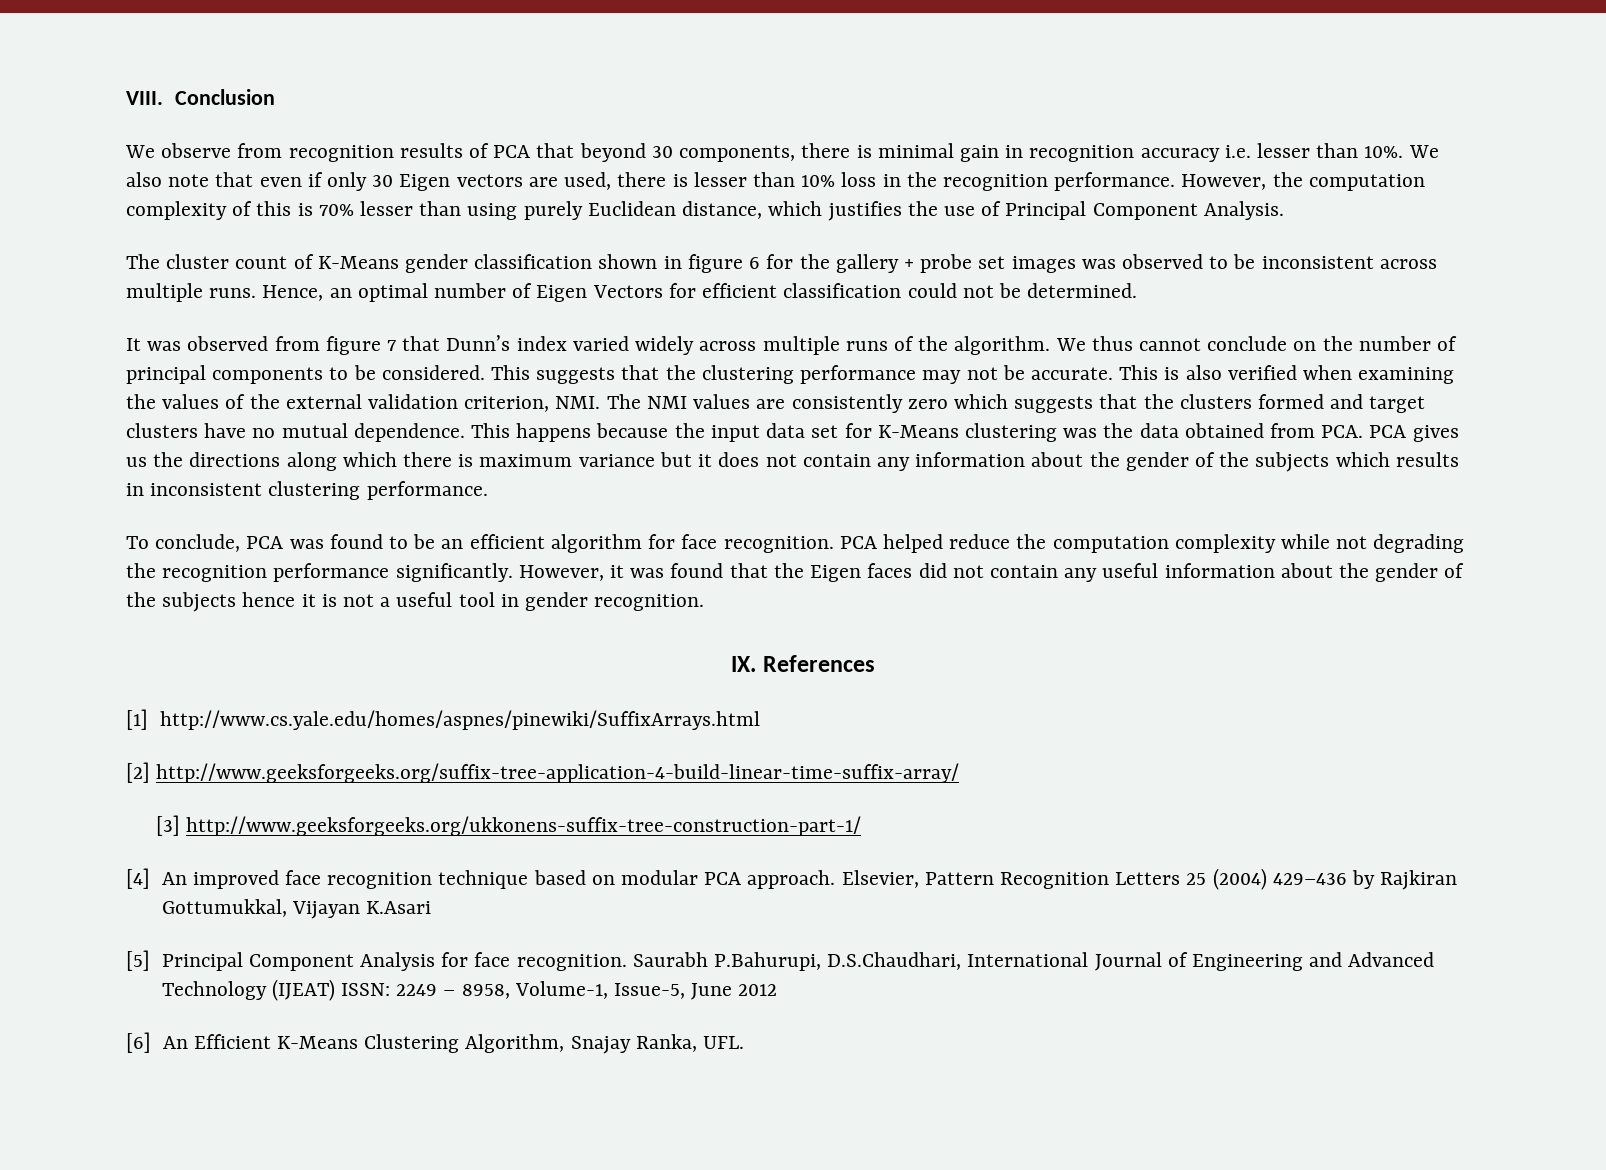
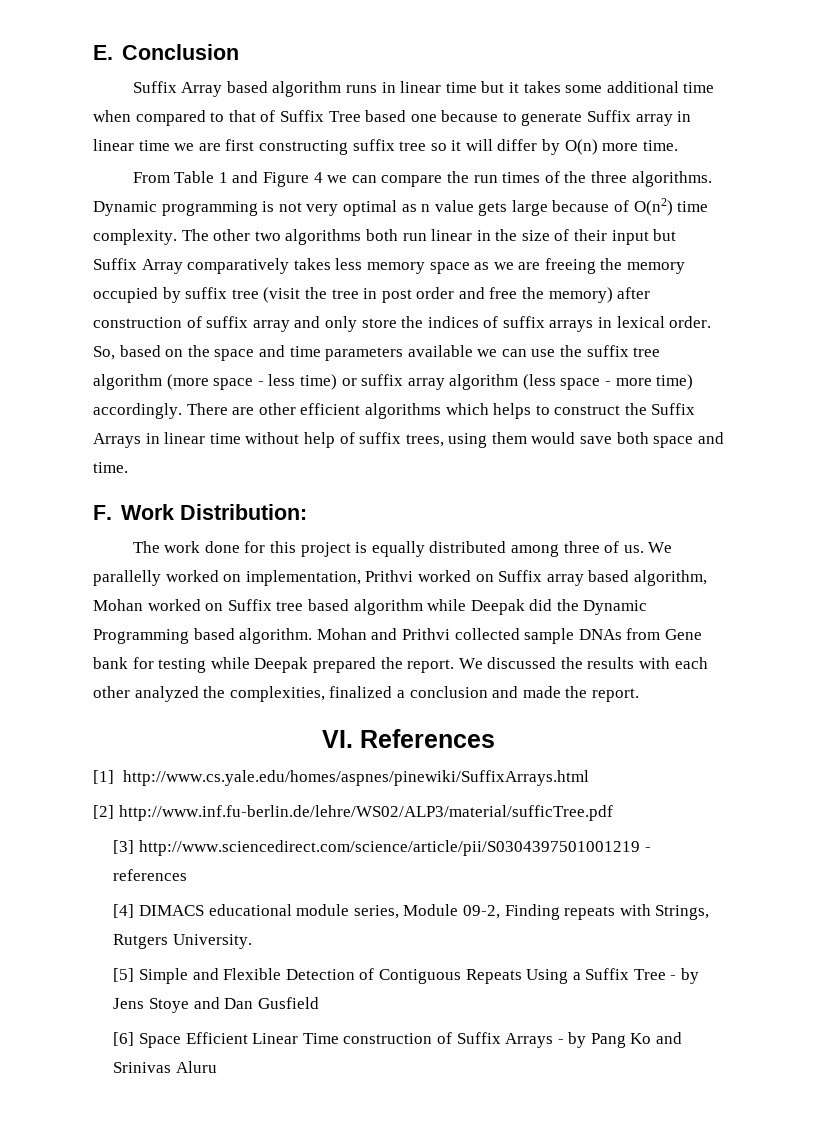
- VIII. Conclusion
+ E. Conclusion
- We observe from recognition results of PCA that beyond 30 components, there is minimal gain in recognition accuracy i.e. lesser than 10%. We also note that even if only 30 Eigen vectors are used, there is lesser than 10% loss in the recognition performance. However, the computation complexity of this is 70% lesser than using purely Euclidean distance, which justifies the use of Principal Component Analysis.
- The cluster count of K-Means gender classification shown in figure 6 for the gallery + probe set images was observed to be inconsistent across multiple runs. Hence, an optimal number of Eigen Vectors for efficient classification could not be determined.
- It was observed from figure 7 that Dunn’s index varied widely across multiple runs of the algorithm. We thus cannot conclude on the number of principal components to be considered. This suggests that the clustering performance may not be accurate. This is also verified when examining the values of the external validation criterion, NMI. The NMI values are consistently zero which suggests that the clusters formed and target clusters have no mutual dependence. This happens because the input data set for K-Means clustering was the data obtained from PCA. PCA gives us the directions along which there is maximum variance but it does not contain any information about the gender of the subjects which results in inconsistent clustering performance.
- To conclude, PCA was found to be an efficient algorithm for face recognition. PCA helped reduce the computation complexity while not degrading the recognition performance significantly. However, it was found that the Eigen faces did not contain any useful information about the gender of the subjects hence it is not a useful tool in gender recognition.
- IX. References
+ Suffix Array based algorithm runs in linear time but it takes some additional time when compared to that of Suffix Tree based one because to generate Suffix array in linear time we are first constructing suffix tree so it will differ by O(n) more time.
+ From Table 1 and Figure 4 we can compare the run times of the three algorithms. Dynamic programming is not very optimal as n value gets large because of O(n2) time complexity. The other two algorithms both run linear in the size of their input but Suffix Array comparatively takes less memory space as we are freeing the memory occupied by suffix tree (visit the tree in post order and free the memory) after construction of suffix array and only store the indices of suffix arrays in lexical order. So, based on the space and time parameters available we can use the suffix tree algorithm (more space - less time) or suffix array algorithm (less space - more time) accordingly. There are other efficient algorithms which helps to construct the Suffix Arrays in linear time without help of suffix trees, using them would save both space and time.
+ F. Work Distribution:
+ The work done for this project is equally distributed among three of us. We parallelly worked on implementation, Prithvi worked on Suffix array based algorithm, Mohan worked on Suffix tree based algorithm while Deepak did the Dynamic Programming based algorithm. Mohan and Prithvi collected sample DNAs from Gene bank for testing while Deepak prepared the report. We discussed the results with each other analyzed the complexities, finalized a conclusion and made the report.
+ VI. References
- [2] http://www.geeksforgeeks.org/suffix-tree-application-4-build-linear-time-suffix-array/
+ [2] http://www.inf.fu-berlin.de/lehre/WS02/ALP3/material/sufficTree.pdf
- [3] http://www.geeksforgeeks.org/ukkonens-suffix-tree-construction-part-1/
- [4] An improved face recognition technique based on modular PCA approach. Elsevier, Pattern Recognition Letters 25 (2004) 429–436 by Rajkiran Gottumukkal, Vijayan K.Asari
- [5] Principal Component Analysis for face recognition. Saurabh P.Bahurupi, D.S.Chaudhari, International Journal of Engineering and Advanced Technology (IJEAT) ISSN: 2249 – 8958, Volume-1, Issue-5, June 2012
- [6] An Efficient K-Means Clustering Algorithm, Snajay Ranka, UFL.
+ [3] http://www.sciencedirect.com/science/article/pii/S0304397501001219 - references
+ [4] DIMACS educational module series, Module 09-2, Finding repeats with Strings, Rutgers University.
+ [5] Simple and Flexible Detection of Contiguous Repeats Using a Suffix Tree - by Jens Stoye and Dan Gusfield
+ [6] Space Efficient Linear Time construction of Suffix Arrays - by Pang Ko and Srinivas Aluru

